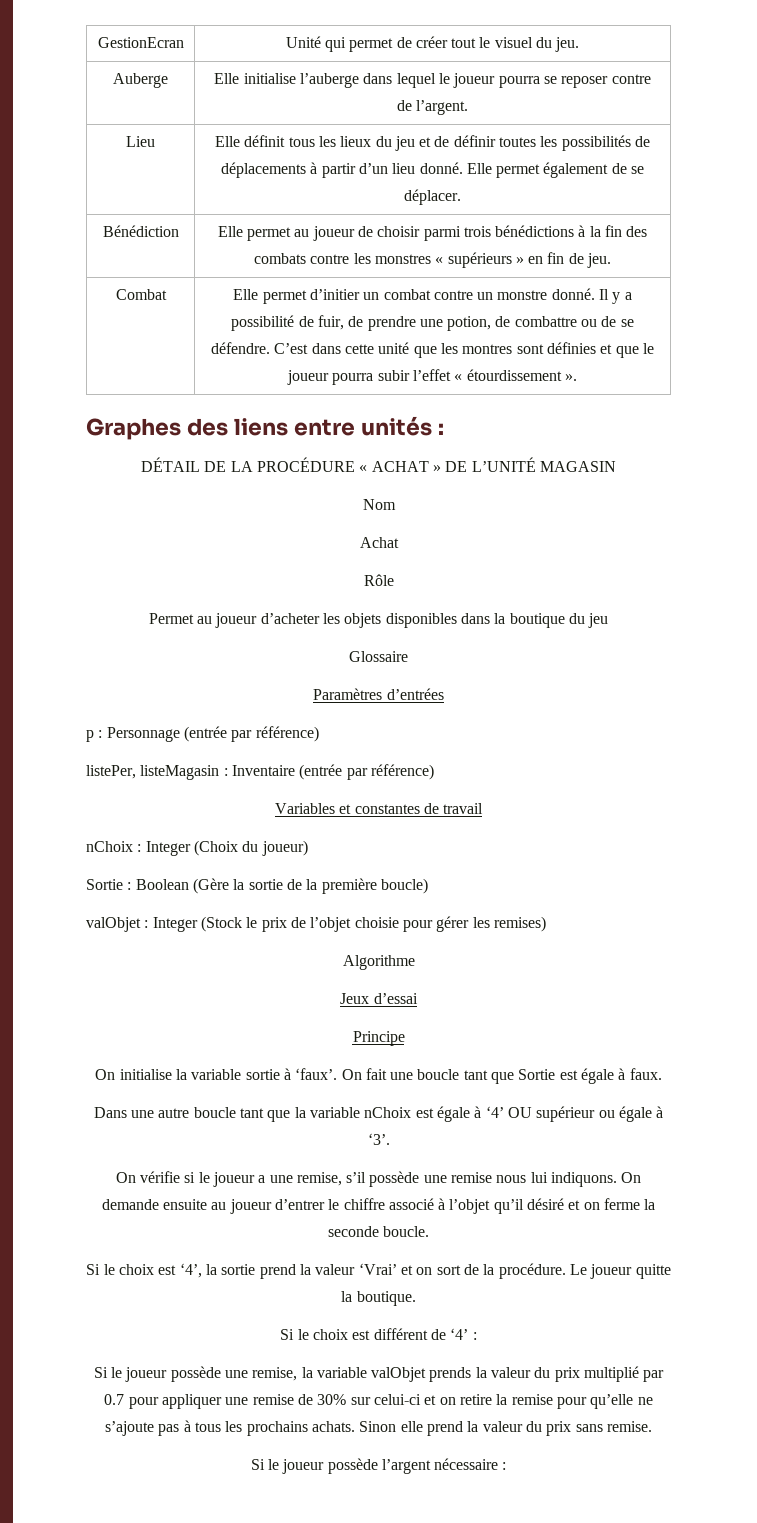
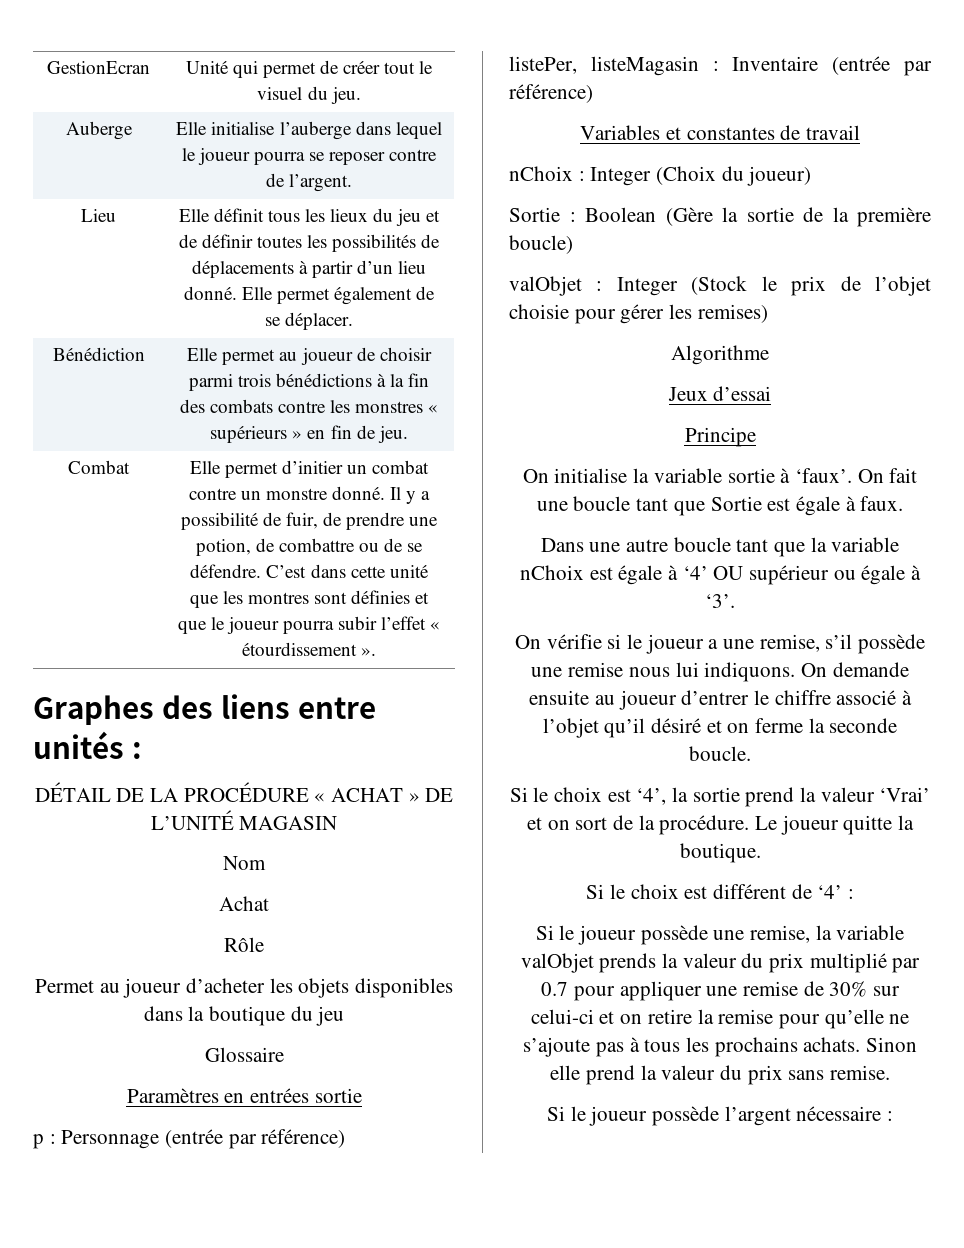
- Paramètres d’entrées
+ Paramètres en entrées sortie

